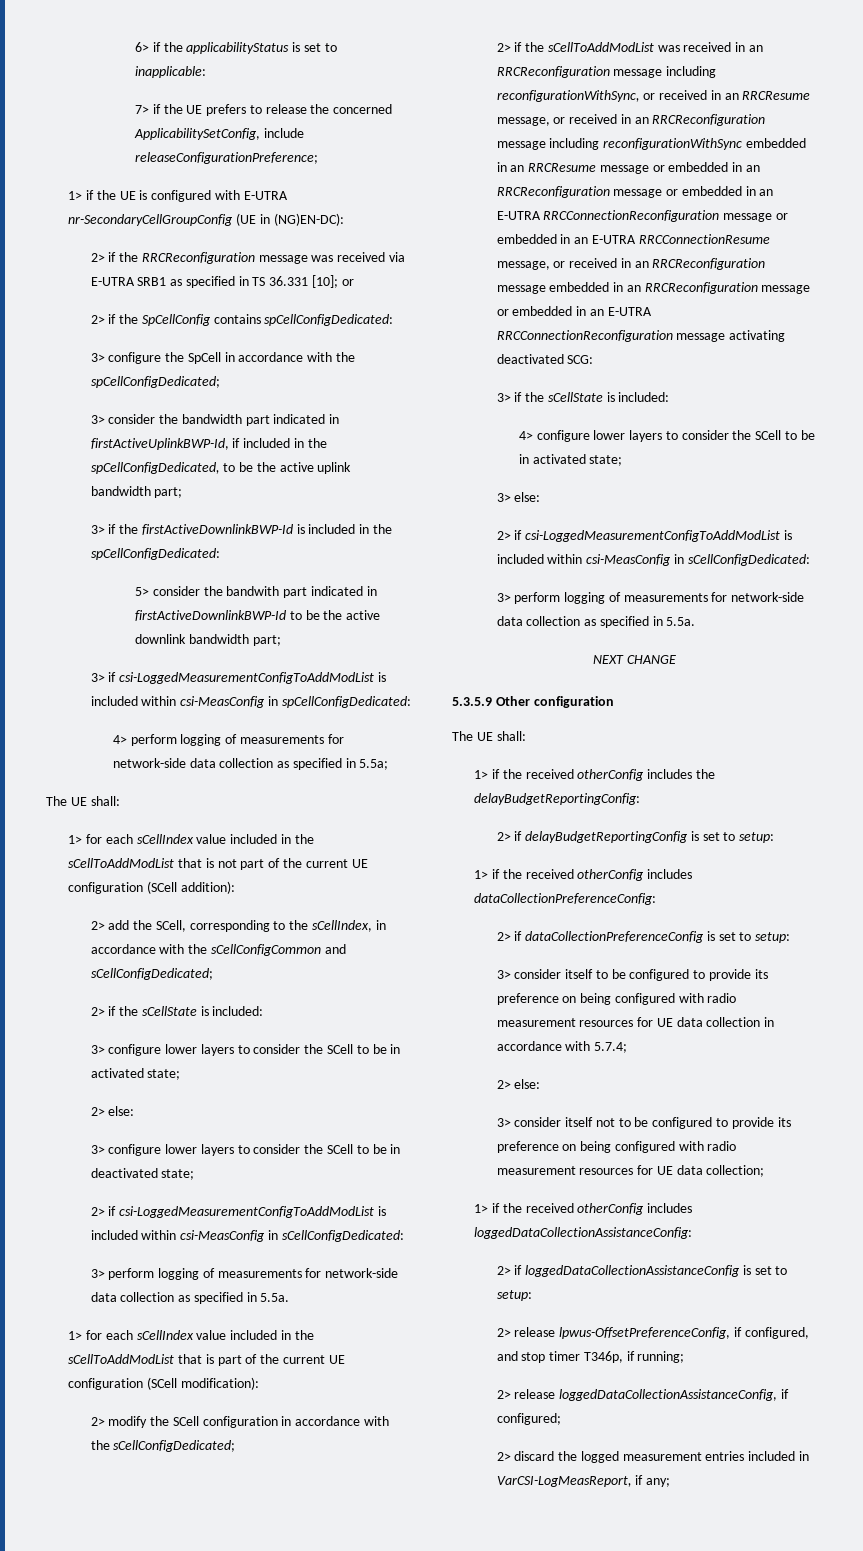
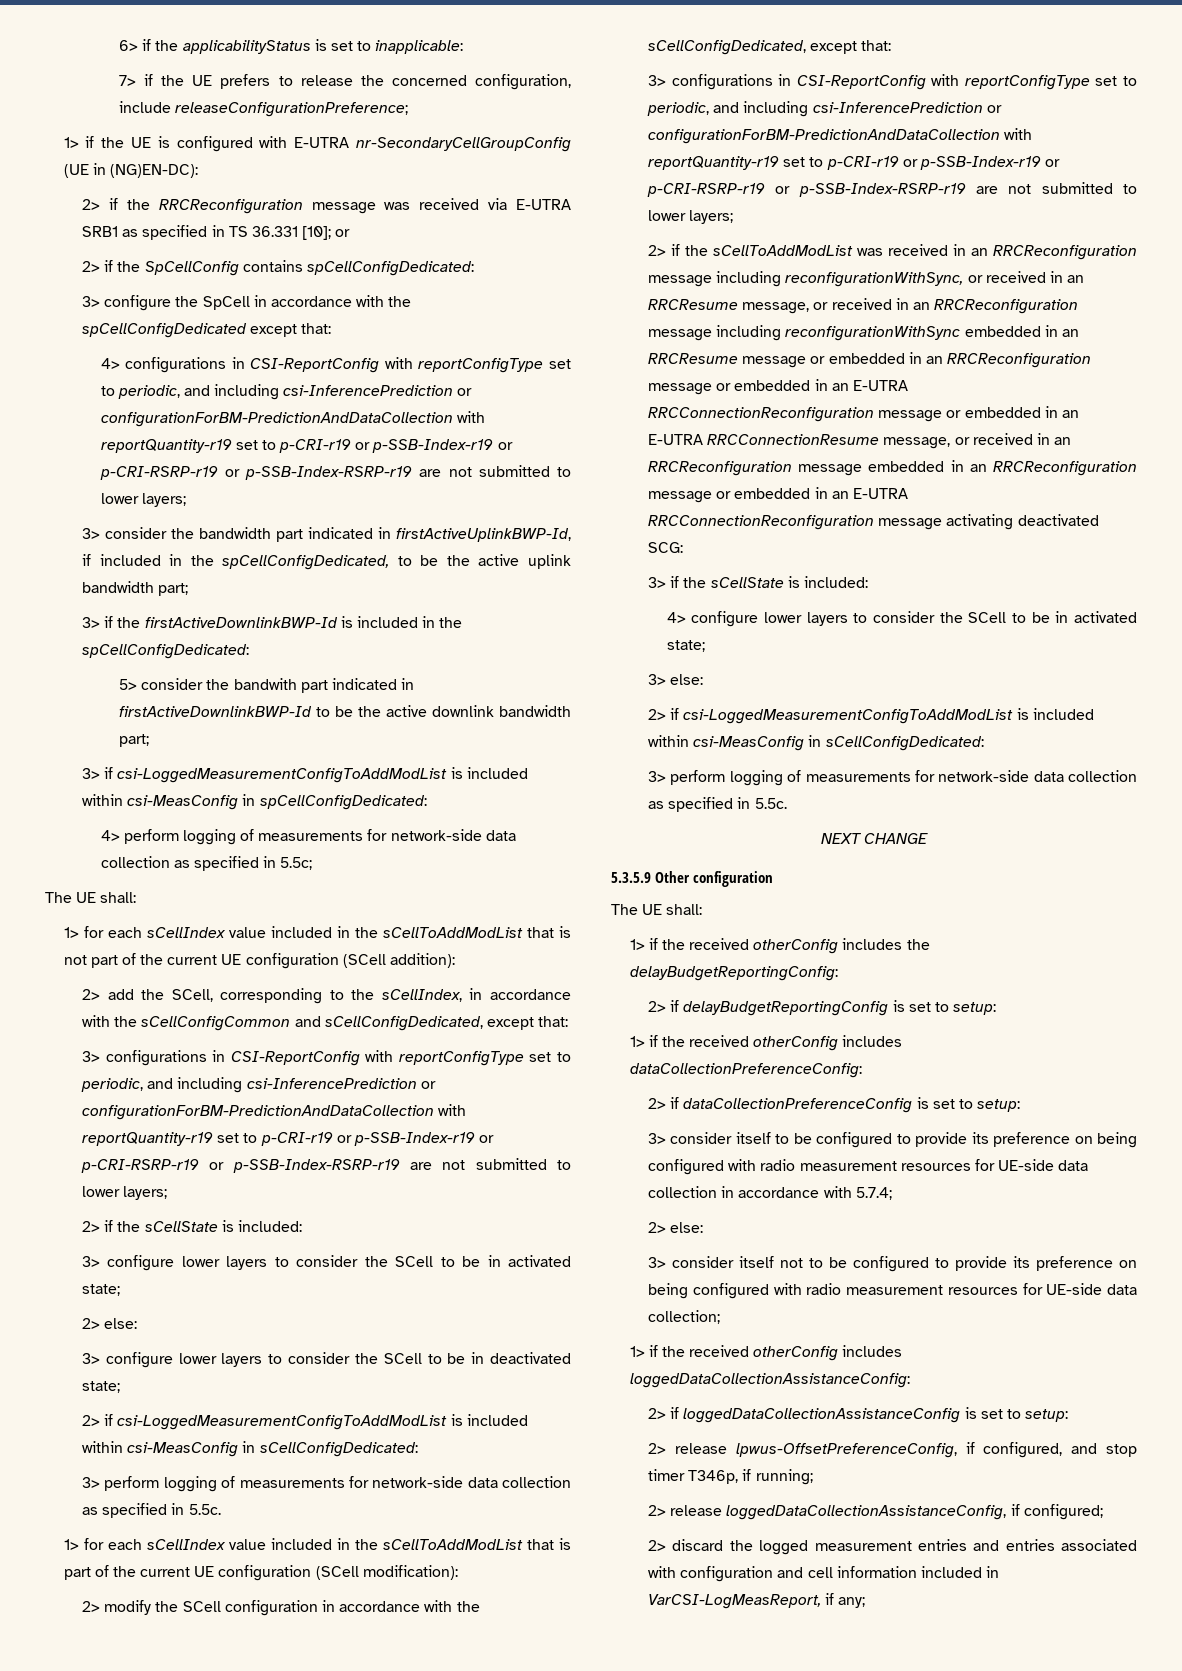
- 7> if the UE prefers to release the concerned ApplicabilitySetConfig, include releaseConfigurationPreference;
+ 7> if the UE prefers to release the concerned configuration, include releaseConfigurationPreference;
- 3> configure the SpCell in accordance with the spCellConfigDedicated;
+ 3> configure the SpCell in accordance with the spCellConfigDedicated except that:
+ 4> configurations in CSI-ReportConfig with reportConfigType set to periodic, and including csi-InferencePrediction or configurationForBM-PredictionAndDataCollection with reportQuantity-r19 set to p-CRI-r19 or p-SSB-Index-r19 or p-CRI-RSRP-r19 or p-SSB-Index-RSRP-r19 are not submitted to lower layers;
- 4> perform logging of measurements for network-side data collection as specified in 5.5a;
+ 4> perform logging of measurements for network-side data collection as specified in 5.5c;
- 2> add the SCell, corresponding to the sCellIndex, in accordance with the sCellConfigCommon and sCellConfigDedicated;
+ 2> add the SCell, corresponding to the sCellIndex, in accordance with the sCellConfigCommon and sCellConfigDedicated, except that:
+ 3> configurations in CSI-ReportConfig with reportConfigType set to periodic, and including csi-InferencePrediction or configurationForBM-PredictionAndDataCollection with reportQuantity-r19 set to p-CRI-r19 or p-SSB-Index-r19 or p-CRI-RSRP-r19 or p-SSB-Index-RSRP-r19 are not submitted to lower layers;
  3> configure lower layers to consider the SCell to be in deactivated state;
  2> if csi-LoggedMeasurementConfigToAddModList is included within csi-MeasConfig in sCellConfigDedicated:
- 3> perform logging of measurements for network-side data collection as specified in 5.5a.
+ 3> perform logging of measurements for network-side data collection as specified in 5.5c.
- 2> modify the SCell configuration in accordance with the sCellConfigDedicated;
+ 2> modify the SCell configuration in accordance with the sCellConfigDedicated, except that:
+ 3> configurations in CSI-ReportConfig with reportConfigType set to periodic, and including csi-InferencePrediction or configurationForBM-PredictionAndDataCollection with reportQuantity-r19 set to p-CRI-r19 or p-SSB-Index-r19 or p-CRI-RSRP-r19 or p-SSB-Index-RSRP-r19 are not submitted to lower layers;
  3> else:
  2> if csi-LoggedMeasurementConfigToAddModList is included within csi-MeasConfig in sCellConfigDedicated:
- 3> perform logging of measurements for network-side data collection as specified in 5.5a.
+ 3> perform logging of measurements for network-side data collection as specified in 5.5c.
- 3> consider itself to be configured to provide its preference on being configured with radio measurement resources for UE data collection in accordance with 5.7.4;
+ 3> consider itself to be configured to provide its preference on being configured with radio measurement resources for UE-side data collection in accordance with 5.7.4;
- 3> consider itself not to be configured to provide its preference on being configured with radio measurement resources for UE data collection;
+ 3> consider itself not to be configured to provide its preference on being configured with radio measurement resources for UE-side data collection;
- 2> discard the logged measurement entries included in VarCSI-LogMeasReport, if any;
+ 2> discard the logged measurement entries and entries associated with configuration and cell information included in VarCSI-LogMeasReport, if any;

